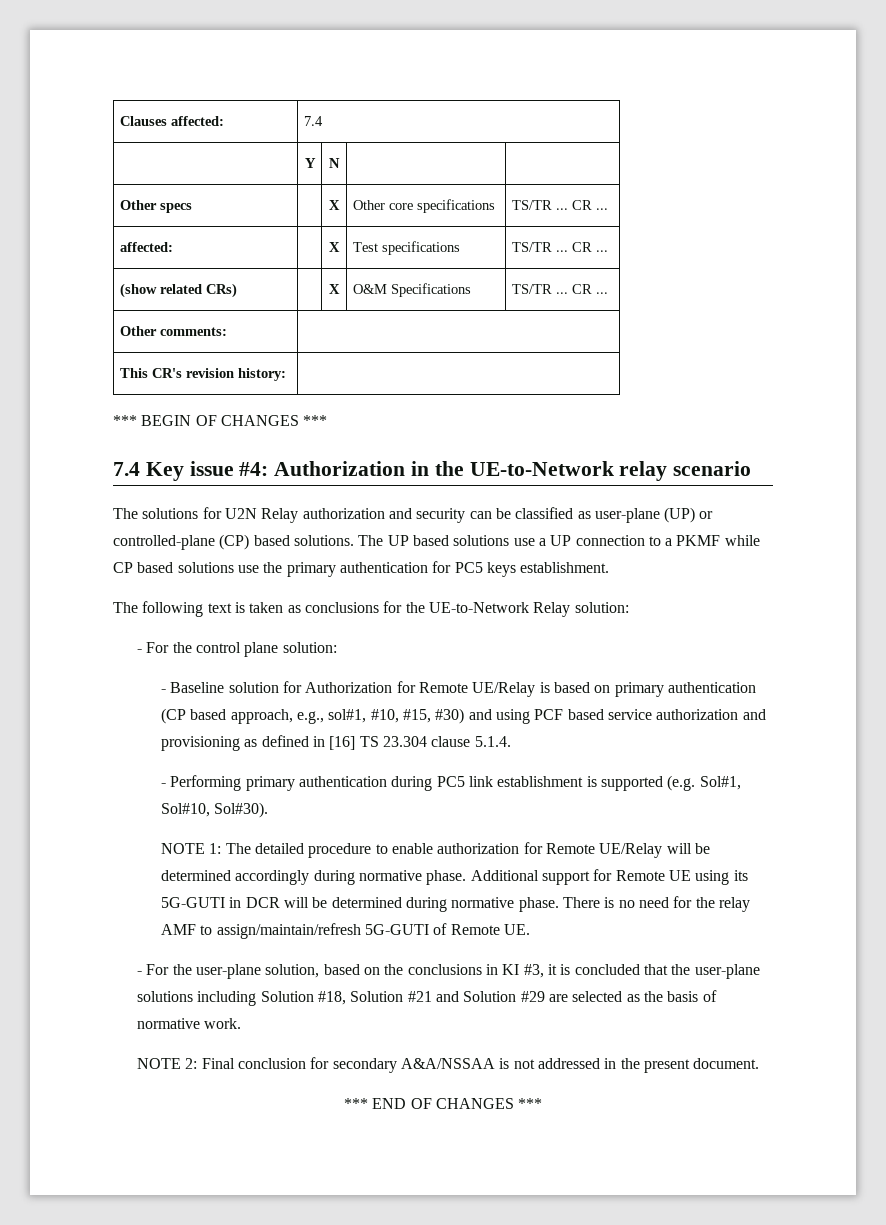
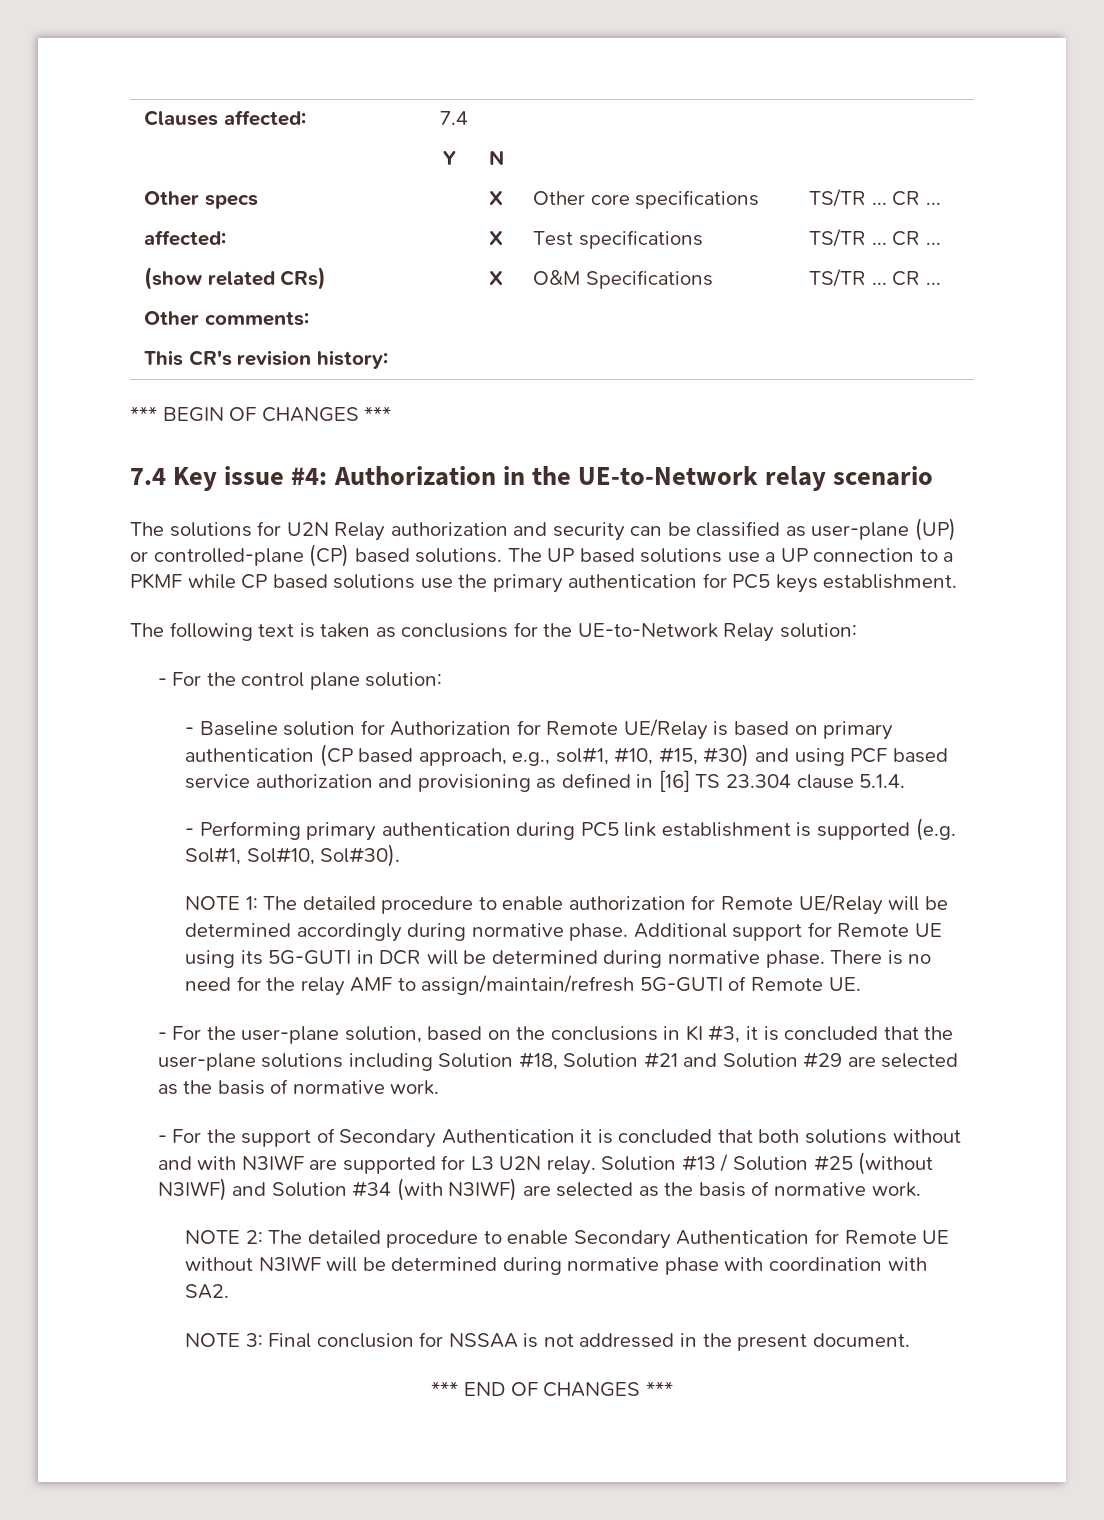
- NOTE 2: Final conclusion for secondary A&A/NSSAA is not addressed in the present document.
+ - For the support of Secondary Authentication it is concluded that both solutions without and with N3IWF are supported for L3 U2N relay. Solution #13 / Solution #25 (without N3IWF) and Solution #34 (with N3IWF) are selected as the basis of normative work.
+ NOTE 2: The detailed procedure to enable Secondary Authentication for Remote UE without N3IWF will be determined during normative phase with coordination with SA2.
+ NOTE 3: Final conclusion for NSSAA is not addressed in the present document.

